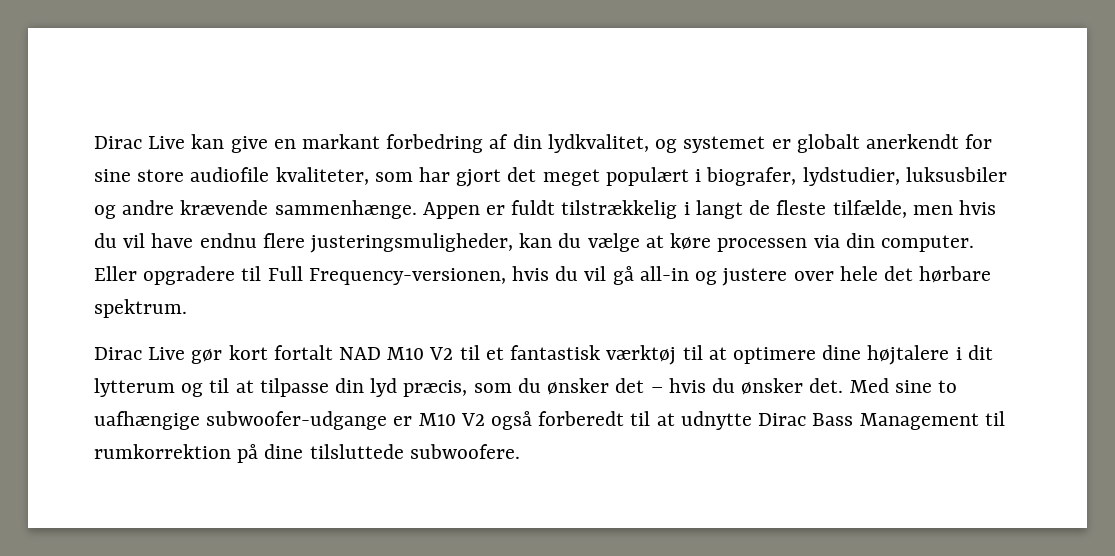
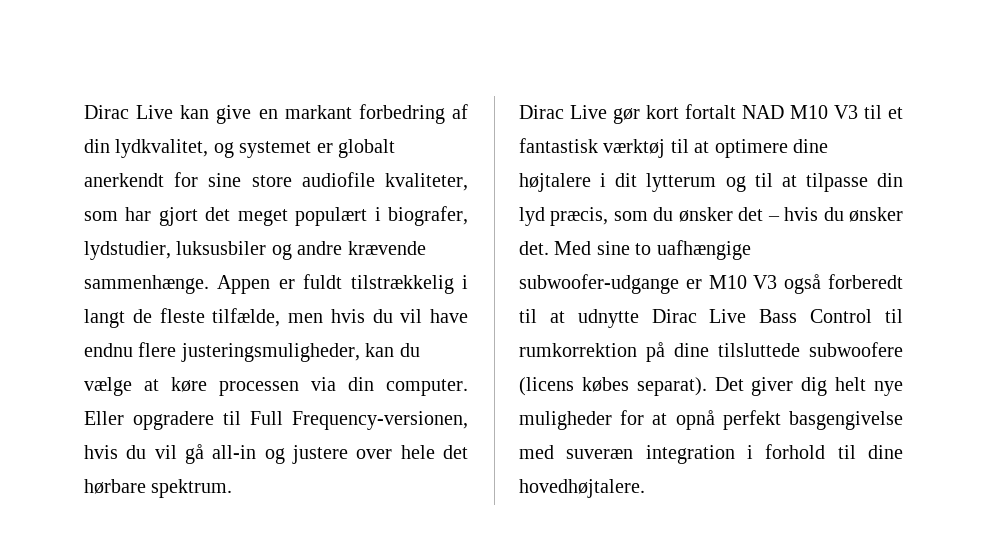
- Dirac Live gør kort fortalt NAD M10 V2 til et fantastisk værktøj til at optimere dine højtalere i dit lytterum og til at tilpasse din lyd præcis, som du ønsker det – hvis du ønsker det.
+ Dirac Live gør kort fortalt NAD M10 V3 til et fantastisk værktøj til at optimere dine højtalere i dit lytterum og til at tilpasse din lyd præcis, som du ønsker det – hvis du ønsker det.
- Med sine to uafhængige subwoofer-udgange er M10 V2 også forberedt til at udnytte Dirac Bass Management til rumkorrektion på dine tilsluttede subwoofere.
+ Med sine to uafhængige subwoofer-udgange er M10 V3 også forberedt til at udnytte Dirac Live Bass Control til rumkorrektion på dine tilsluttede subwoofere (licens købes separat). Det giver dig helt nye muligheder for at opnå perfekt basgengivelse med suveræn integration i forhold til dine hovedhøjtalere.

